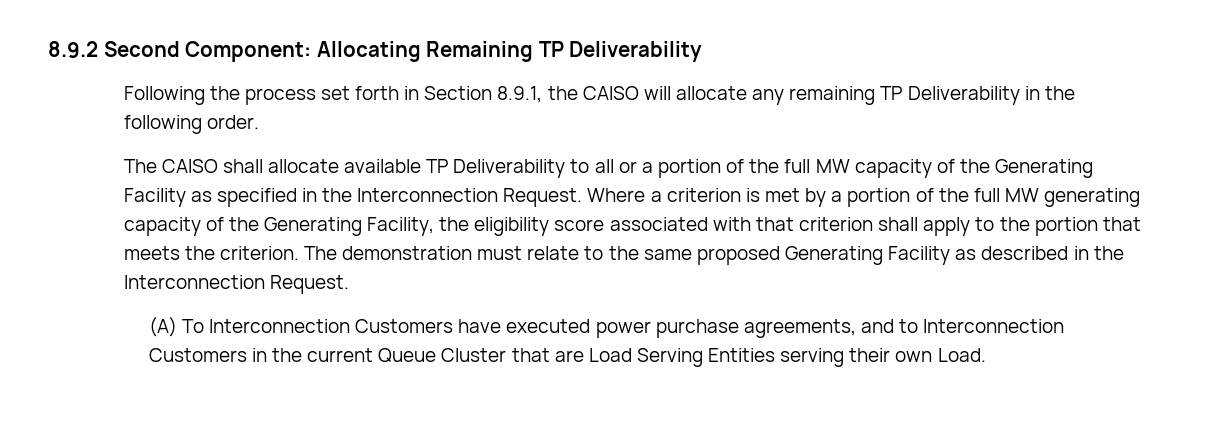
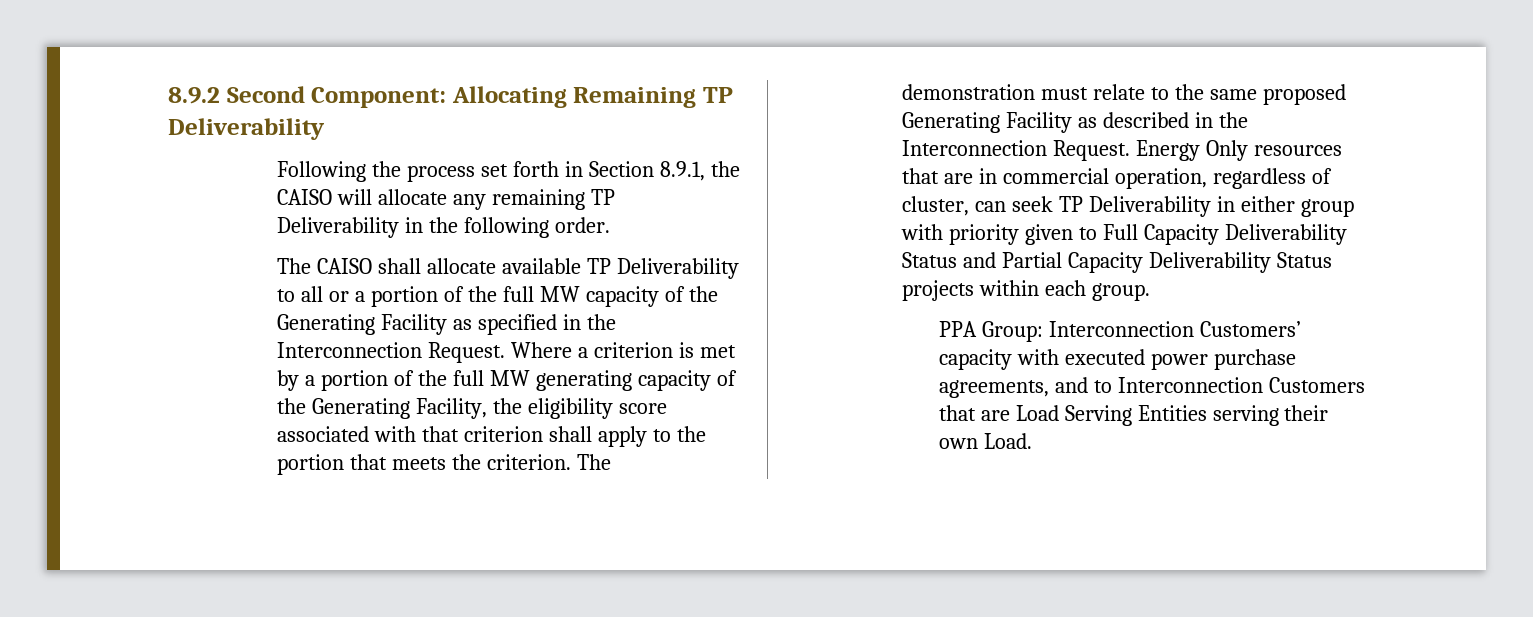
- The demonstration must relate to the same proposed Generating Facility as described in the Interconnection Request.
- (A) To Interconnection Customers have executed power purchase agreements, and to Interconnection Customers in the current Queue Cluster that are Load Serving Entities serving their own Load.
+ The demonstration must relate to the same proposed Generating Facility as described in the Interconnection Request. Energy Only resources that are in commercial operation, regardless of cluster, can seek TP Deliverability in either group with priority given to Full Capacity Deliverability Status and Partial Capacity Deliverability Status projects within each group.
+ PPA Group: Interconnection Customers’ capacity with executed power purchase agreements, and to Interconnection Customers that are Load Serving Entities serving their own Load.

